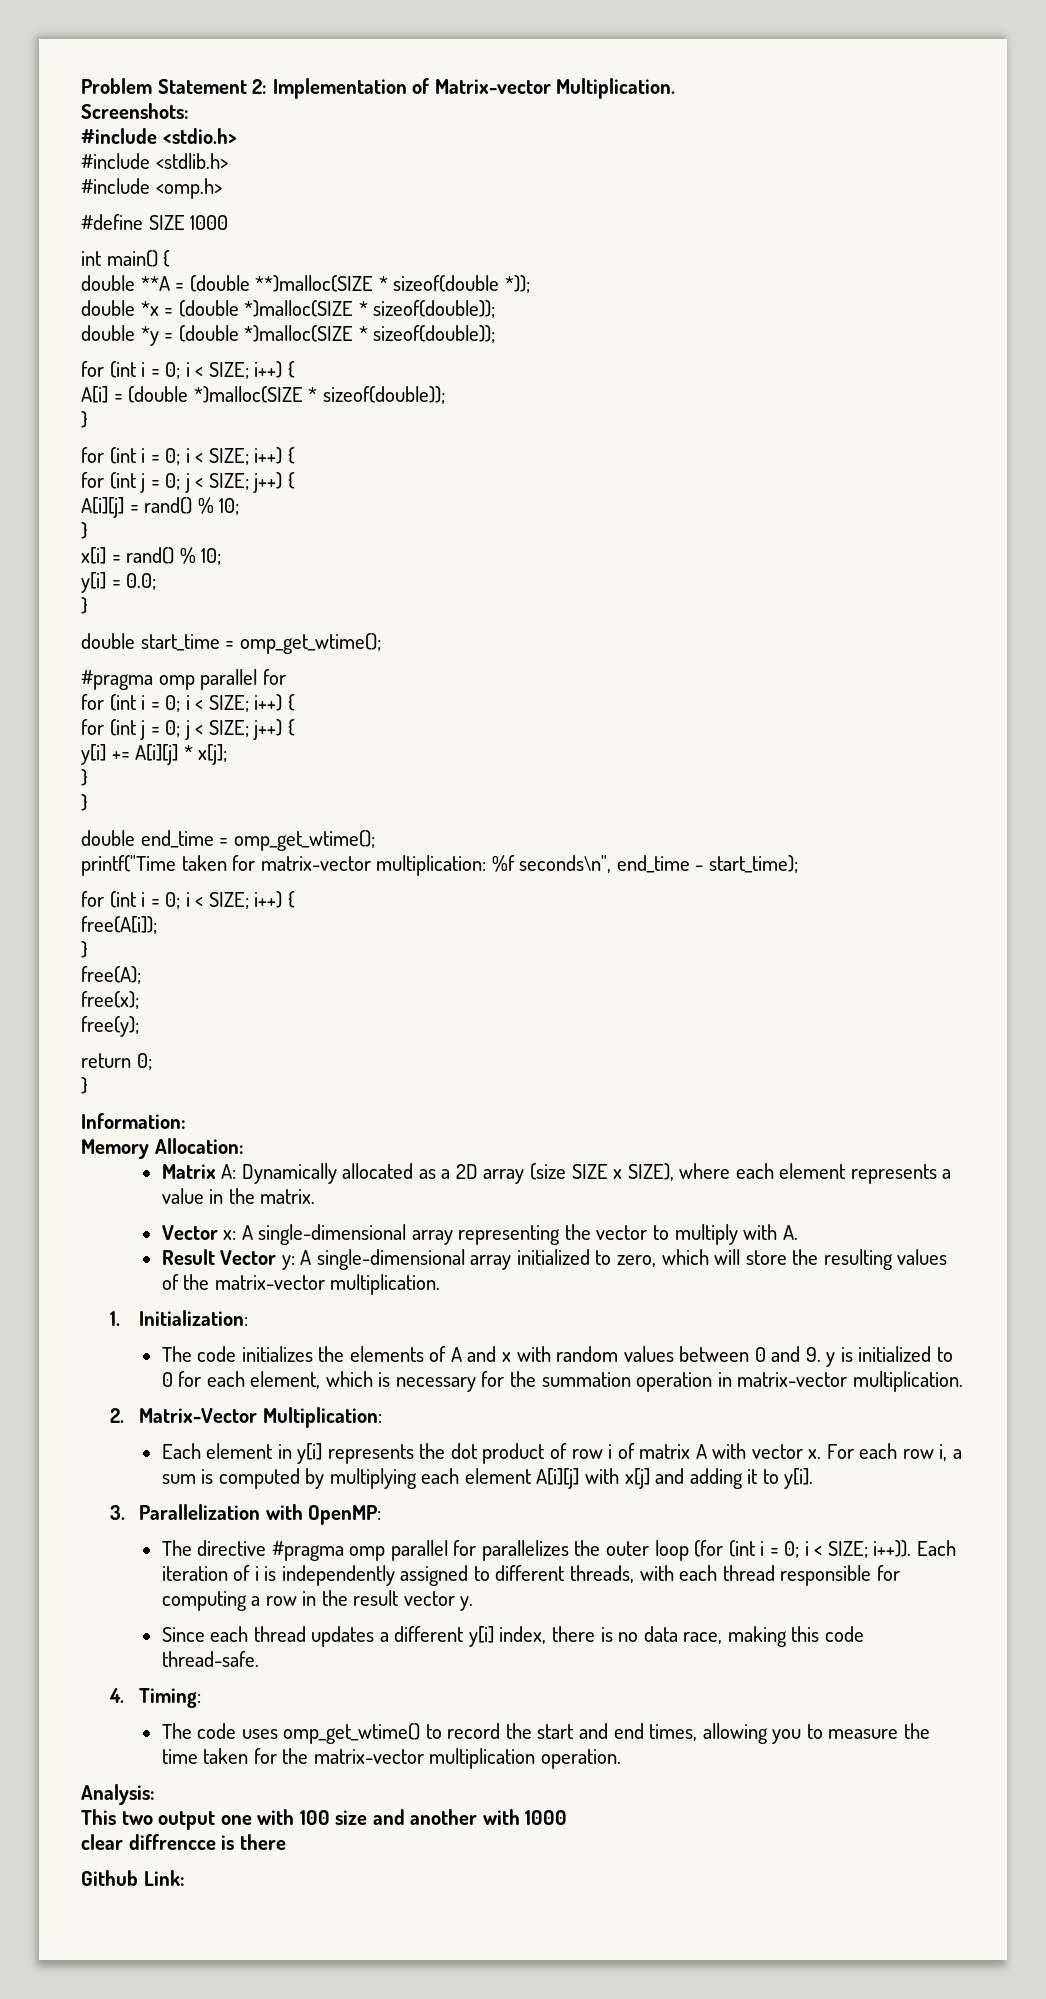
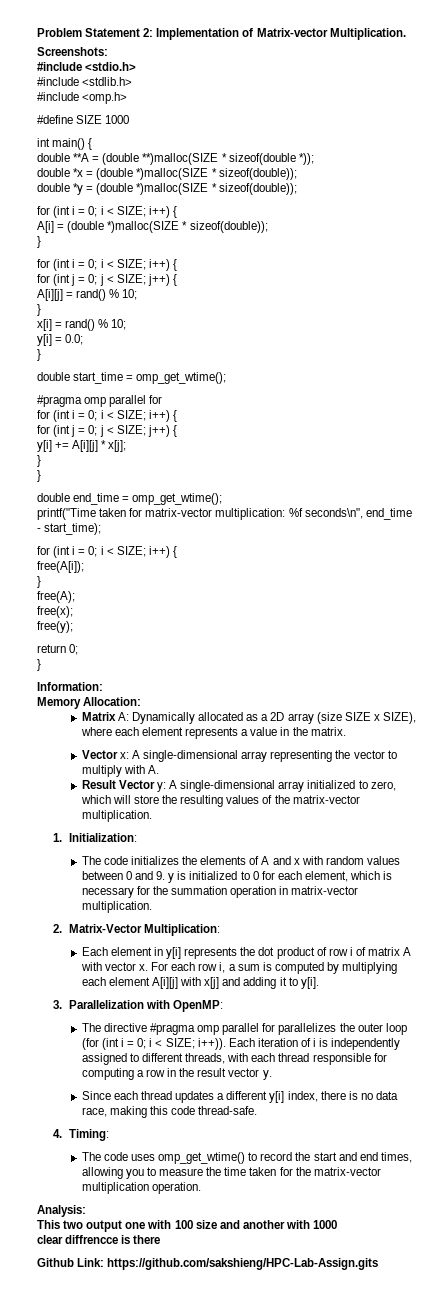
- Github Link:
+ Github Link: https://github.com/sakshieng/HPC-Lab-Assign.gits

